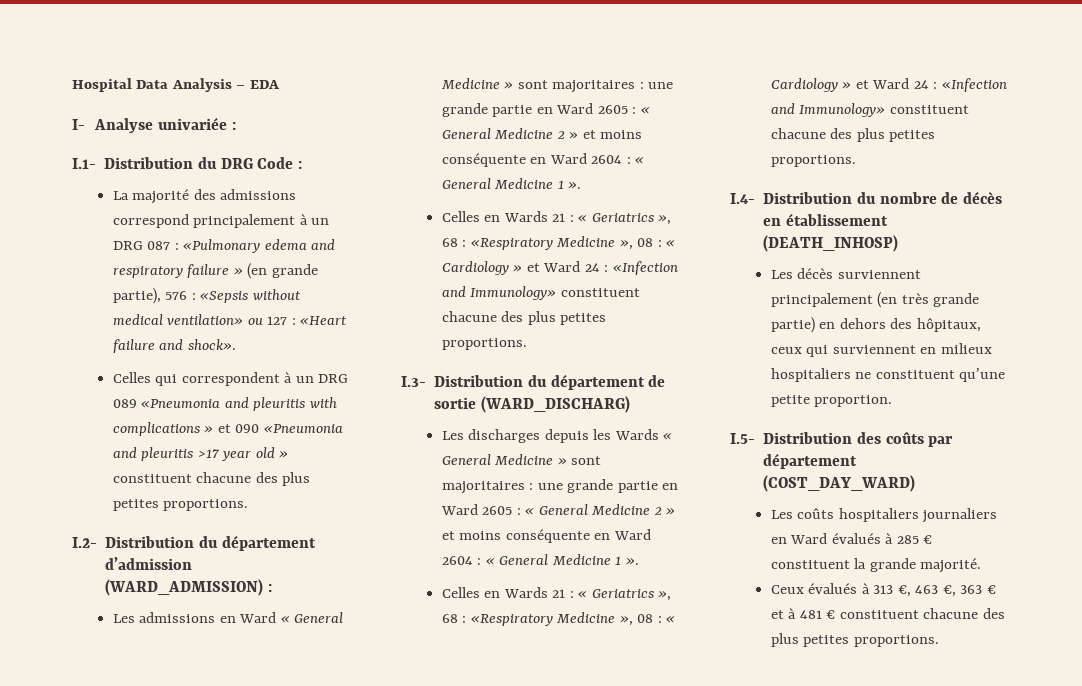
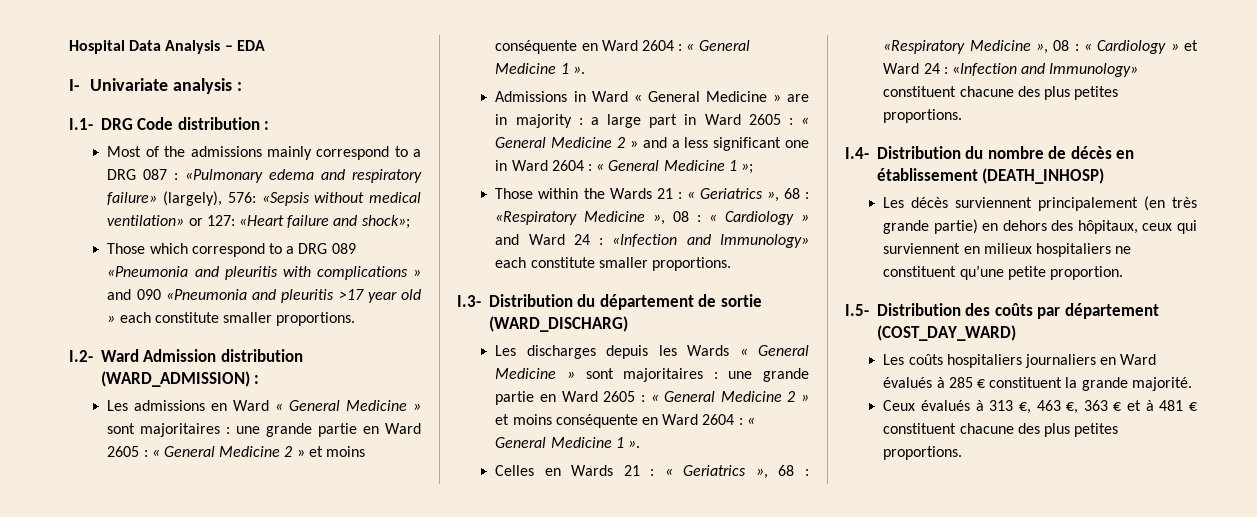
- I- Analyse univariée :
+ I- Univariate analysis :
- I.1- Distribution du DRG Code :
- La majorité des admissions correspond principalement à un DRG 087 : «Pulmonary edema and respiratory failure » (en grande partie), 576 : «Sepsis without medical ventilation» ou 127 : «Heart failure and shock».
- Celles qui correspondent à un DRG 089 «Pneumonia and pleuritis with complications » et 090 «Pneumonia and pleuritis >17 year old » constituent chacune des plus petites proportions.
- I.2- Distribution du département d’admission (WARD_ADMISSION) :
+ I.1- DRG Code distribution :
+ Most of the admissions mainly correspond to a DRG 087 : «Pulmonary edema and respiratory failure» (largely), 576: «Sepsis without medical ventilation» or 127: «Heart failure and shock»;
+ Those which correspond to a DRG 089 «Pneumonia and pleuritis with complications » and 090 «Pneumonia and pleuritis >17 year old » each constitute smaller proportions.
+ I.2- Ward Admission distribution (WARD_ADMISSION) :
  Les admissions en Ward « General Medicine » sont majoritaires : une grande partie en Ward 2605 : « General Medicine 2 » et moins conséquente en Ward 2604 : « General Medicine 1 ».
- Celles en Wards 21 : « Geriatrics », 68 : «Respiratory Medicine », 08 : « Cardiology » et Ward 24 : «Infection and Immunology» constituent chacune des plus petites proportions.
+ Admissions in Ward « General Medicine » are in majority : a large part in Ward 2605 : « General Medicine 2 » and a less significant one in Ward 2604 : « General Medicine 1 »;
+ Those within the Wards 21 : « Geriatrics », 68 : «Respiratory Medicine », 08 : « Cardiology » and Ward 24 : «Infection and Immunology» each constitute smaller proportions.

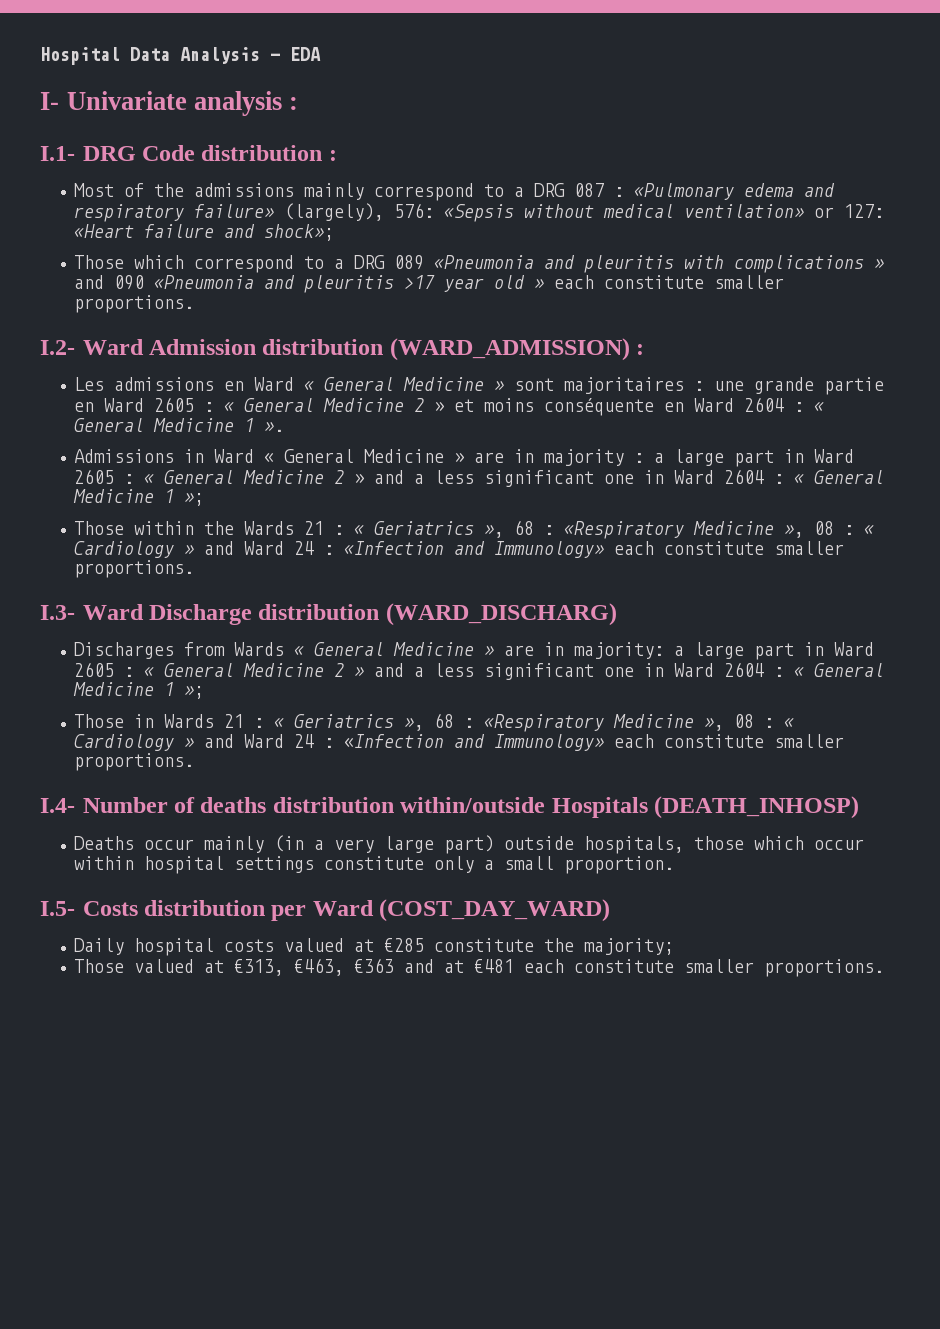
- I.3- Distribution du département de sortie (WARD_DISCHARG)
- Les discharges depuis les Wards « General Medicine » sont majoritaires : une grande partie en Ward 2605 : « General Medicine 2 » et moins conséquente en Ward 2604 : « General Medicine 1 ».
- Celles en Wards 21 : « Geriatrics », 68 : «Respiratory Medicine », 08 : « Cardiology » et Ward 24 : «Infection and Immunology» constituent chacune des plus petites proportions.
- I.4- Distribution du nombre de décès en établissement (DEATH_INHOSP)
- Les décès surviennent principalement (en très grande partie) en dehors des hôpitaux, ceux qui surviennent en milieux hospitaliers ne constituent qu’une petite proportion.
- I.5- Distribution des coûts par département (COST_DAY_WARD)
- Les coûts hospitaliers journaliers en Ward évalués à 285 € constituent la grande majorité.
- Ceux évalués à 313 €, 463 €, 363 € et à 481 € constituent chacune des plus petites proportions.
+ I.3- Ward Discharge distribution (WARD_DISCHARG)
+ Discharges from Wards « General Medicine » are in majority: a large part in Ward 2605 : « General Medicine 2 » and a less significant one in Ward 2604 : « General Medicine 1 »;
+ Those in Wards 21 : « Geriatrics », 68 : «Respiratory Medicine », 08 : « Cardiology » and Ward 24 : «Infection and Immunology» each constitute smaller proportions.
+ I.4- Number of deaths distribution within/outside Hospitals (DEATH_INHOSP)
+ Deaths occur mainly (in a very large part) outside hospitals, those which occur within hospital settings constitute only a small proportion.
+ I.5- Costs distribution per Ward (COST_DAY_WARD)
+ Daily hospital costs valued at €285 constitute the majority;
+ Those valued at €313, €463, €363 and at €481 each constitute smaller proportions.

